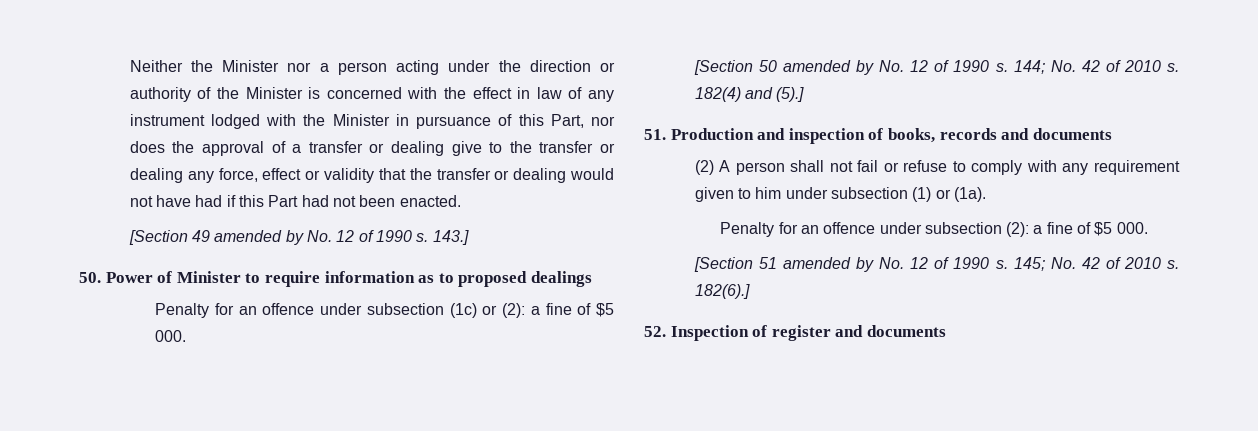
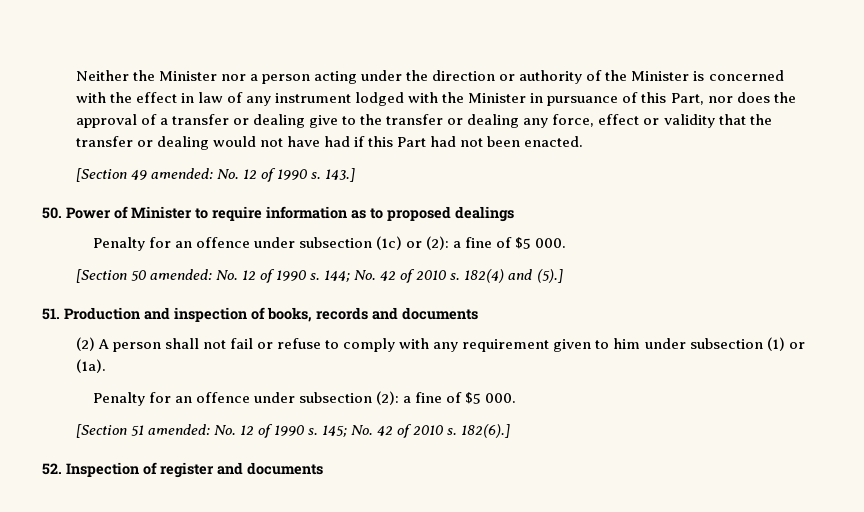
- [Section 49 amended by No. 12 of 1990 s.
+ [Section 49 amended: No. 12 of 1990 s.
- [Section 50 amended by No. 12 of 1990 s.
+ [Section 50 amended: No. 12 of 1990 s.
- [Section 51 amended by No. 12 of 1990 s.
+ [Section 51 amended: No. 12 of 1990 s.

